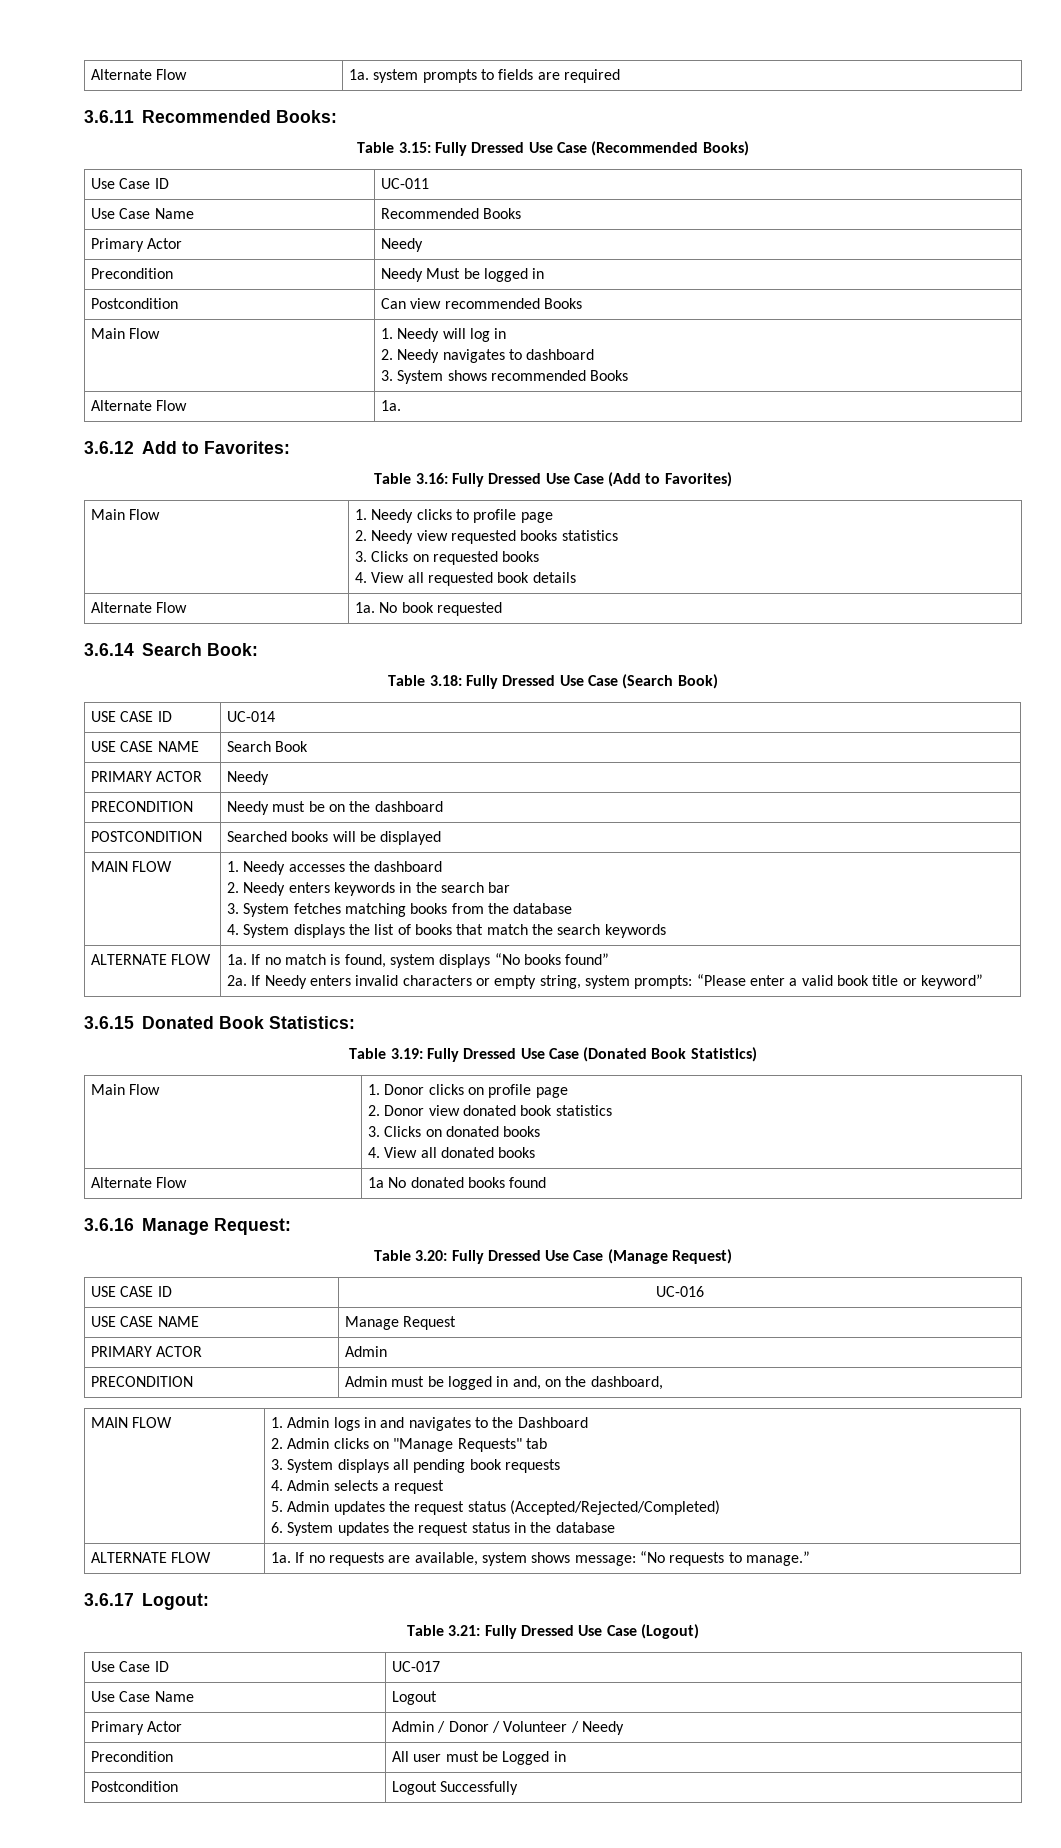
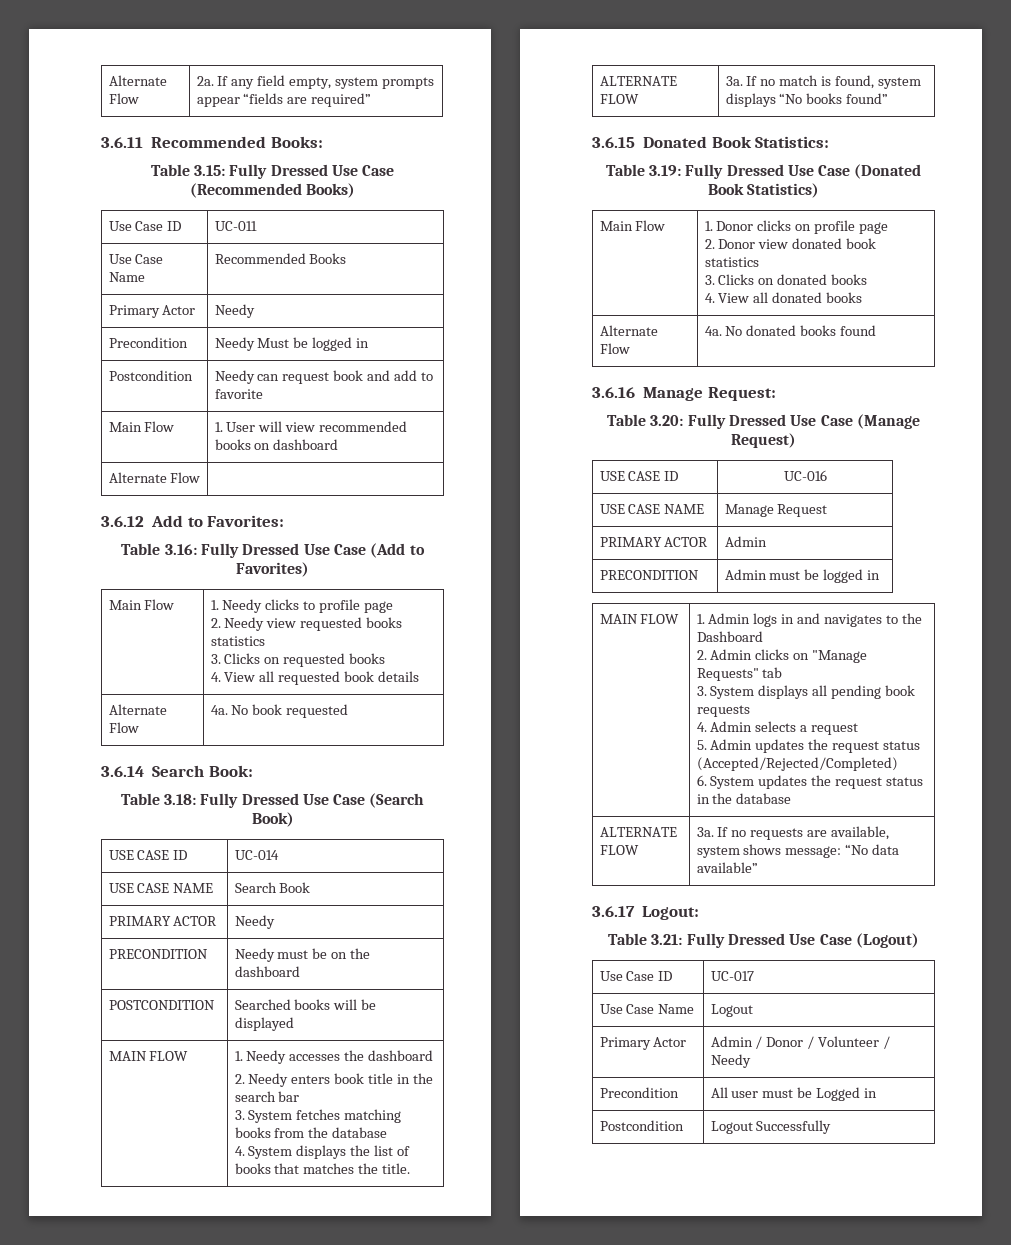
- Alternate Flow | 1a. system prompts to fields are required
+ Alternate Flow | 2a. If any field empty, system prompts appear “fields are required”
- Postcondition | Can view recommended Books
- Main Flow | 1. Needy will log in
- 2. Needy navigates to dashboard
- 3. System shows recommended Books
- Alternate Flow | 1a.
+ Postcondition | Needy can request book and add to favorite
+ Main Flow | 1. User will view recommended books on dashboard
+ Alternate Flow |
- Alternate Flow | 1a. No book requested
+ Alternate Flow | 4a. No book requested
  MAIN FLOW | 1. Needy accesses the dashboard
- 2. Needy enters keywords in the search bar
+ 2. Needy enters book title in the search bar
  3. System fetches matching books from the database
- 4. System displays the list of books that match the search keywords
- ALTERNATE FLOW | 1a. If no match is found, system displays “No books found”
- 2a. If Needy enters invalid characters or empty string, system prompts: “Please enter a valid book title or keyword”
+ 4. System displays the list of books that matches the title.
+ ALTERNATE FLOW | 3a. If no match is found, system displays “No books found”
- Alternate Flow | 1a No donated books found
+ Alternate Flow | 4a. No donated books found
- PRECONDITION | Admin must be logged in and, on the dashboard,
+ PRECONDITION | Admin must be logged in
- ALTERNATE FLOW | 1a. If no requests are available, system shows message: “No requests to manage.”
+ ALTERNATE FLOW | 3a. If no requests are available, system shows message: “No data available”

